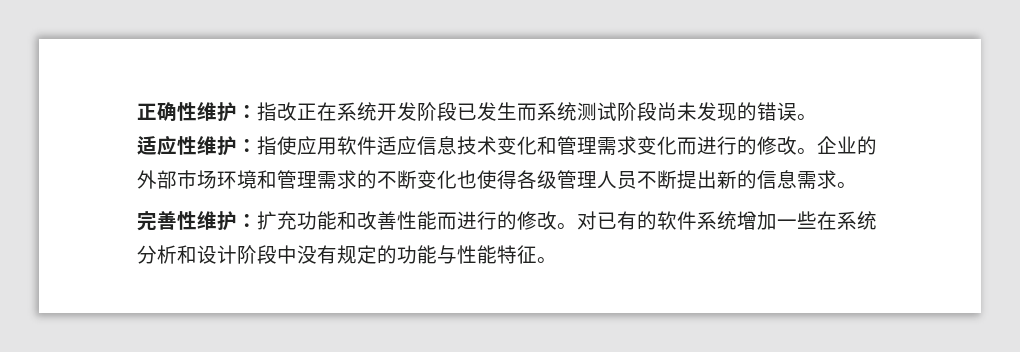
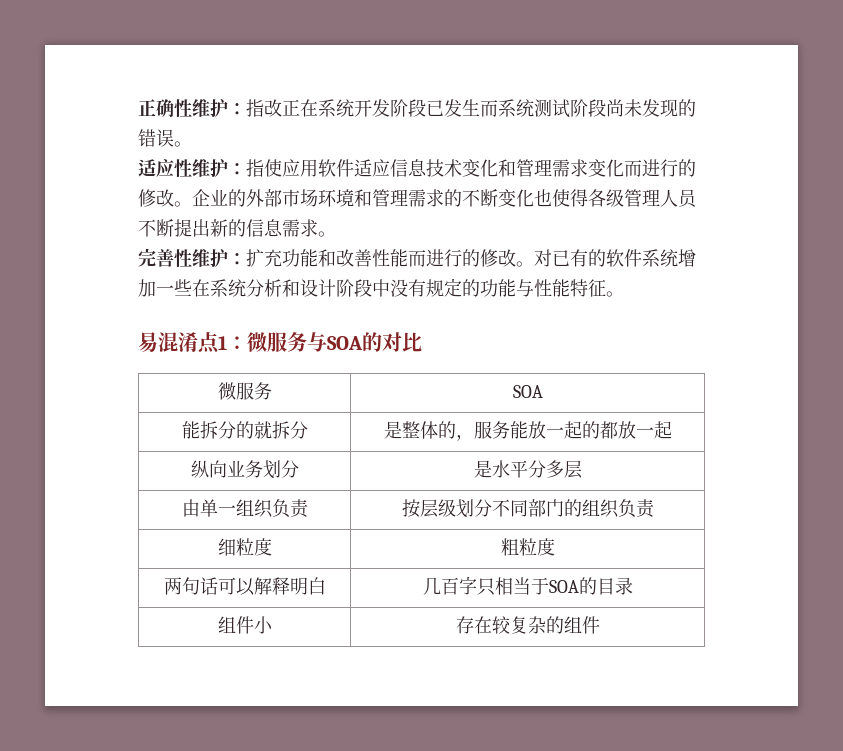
+ 易混淆点1：微服务与SOA的对比
+ 微服务 | SOA
+ 能拆分的就拆分 | 是整体的，服务能放一起的都放一起
+ 纵向业务划分 | 是水平分多层
+ 由单一组织负责 | 按层级划分不同部门的组织负责
+ 细粒度 | 粗粒度
+ 两句话可以解释明白 | 几百字只相当于SOA的目录
+ 组件小 | 存在较复杂的组件

